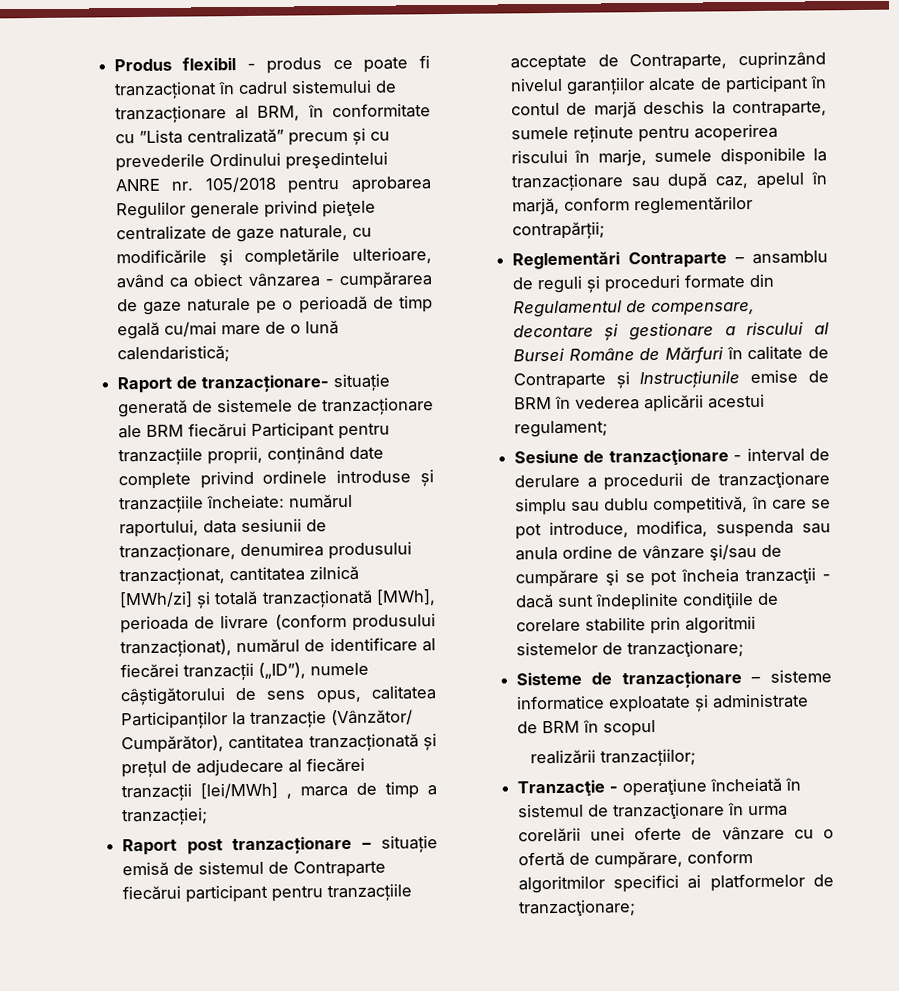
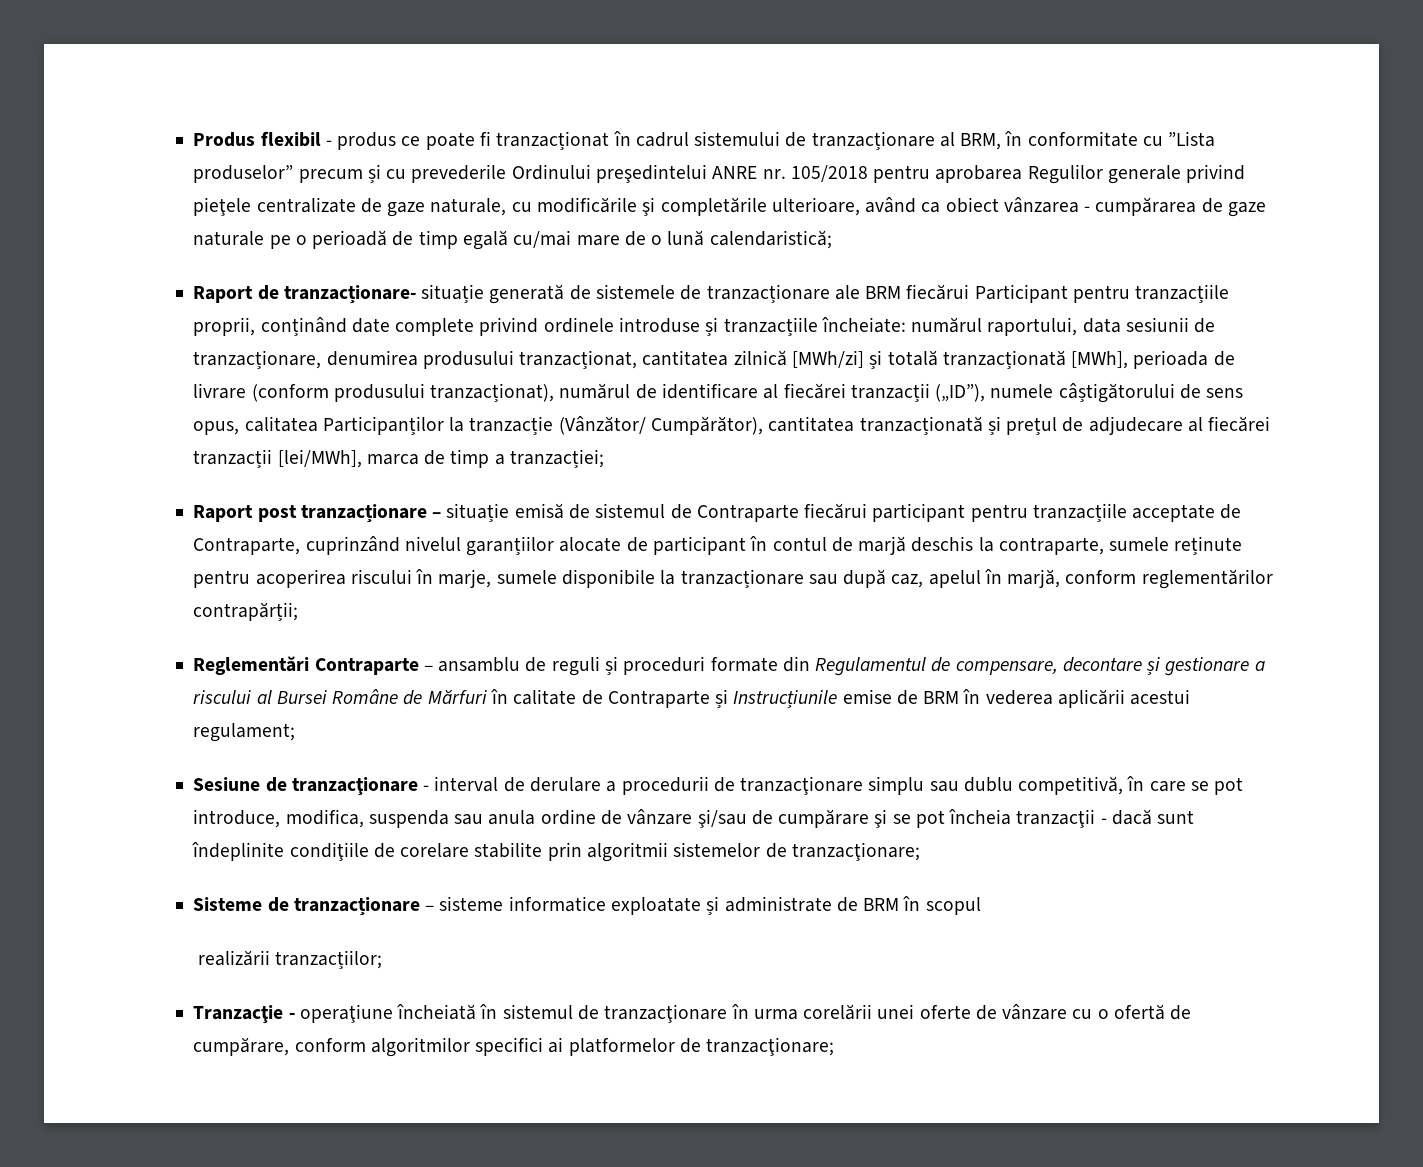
- Produs flexibil - produs ce poate fi tranzacționat în cadrul sistemului de tranzacționare al BRM, în conformitate cu ”Lista centralizată” precum și cu prevederile Ordinului preşedintelui ANRE nr. 105/2018 pentru aprobarea Regulilor generale privind pieţele centralizate de gaze naturale, cu modificările şi completările ulterioare, având ca obiect vânzarea - cumpărarea de gaze naturale pe o perioadă de timp egală cu/mai mare de o lună calendaristică;
+ Produs flexibil - produs ce poate fi tranzacționat în cadrul sistemului de tranzacționare al BRM, în conformitate cu ”Lista produselor” precum și cu prevederile Ordinului preşedintelui ANRE nr. 105/2018 pentru aprobarea Regulilor generale privind pieţele centralizate de gaze naturale, cu modificările şi completările ulterioare, având ca obiect vânzarea - cumpărarea de gaze naturale pe o perioadă de timp egală cu/mai mare de o lună calendaristică;
- numărul raportului, data sesiunii de tranzacționare, denumirea produsului tranzacționat, cantitatea zilnică [MWh/zi] și totală tranzacționată [MWh], perioada de livrare (conform produsului tranzacționat), numărul de identificare al fiecărei tranzacții („ID”), numele câștigătorului de sens opus, calitatea Participanților la tranzacție (Vânzător/ Cumpărător), cantitatea tranzacționată și prețul de adjudecare al fiecărei tranzacții [lei/MWh] , marca de timp a tranzacției;
+ numărul raportului, data sesiunii de tranzacționare, denumirea produsului tranzacționat, cantitatea zilnică [MWh/zi] și totală tranzacționată [MWh], perioada de livrare (conform produsului tranzacționat), numărul de identificare al fiecărei tranzacții („ID”), numele câștigătorului de sens opus, calitatea Participanților la tranzacție (Vânzător/ Cumpărător), cantitatea tranzacționată și prețul de adjudecare al fiecărei tranzacții [lei/MWh], marca de timp a tranzacției;
- Raport post tranzacționare – situație emisă de sistemul de Contraparte fiecărui participant pentru tranzacțiile acceptate de Contraparte, cuprinzând nivelul garanțiilor alcate de participant în contul de marjă deschis la contraparte, sumele reținute pentru acoperirea riscului în marje, sumele disponibile la tranzacționare sau după caz, apelul în marjă, conform reglementărilor contrapărții;
+ Raport post tranzacționare – situație emisă de sistemul de Contraparte fiecărui participant pentru tranzacțiile acceptate de Contraparte, cuprinzând nivelul garanțiilor alocate de participant în contul de marjă deschis la contraparte, sumele reținute pentru acoperirea riscului în marje, sumele disponibile la tranzacționare sau după caz, apelul în marjă, conform reglementărilor contrapărții;

